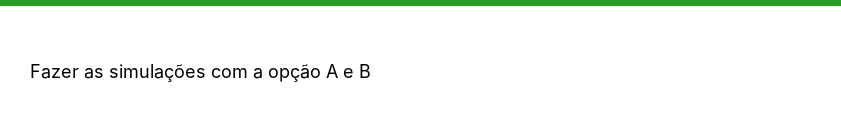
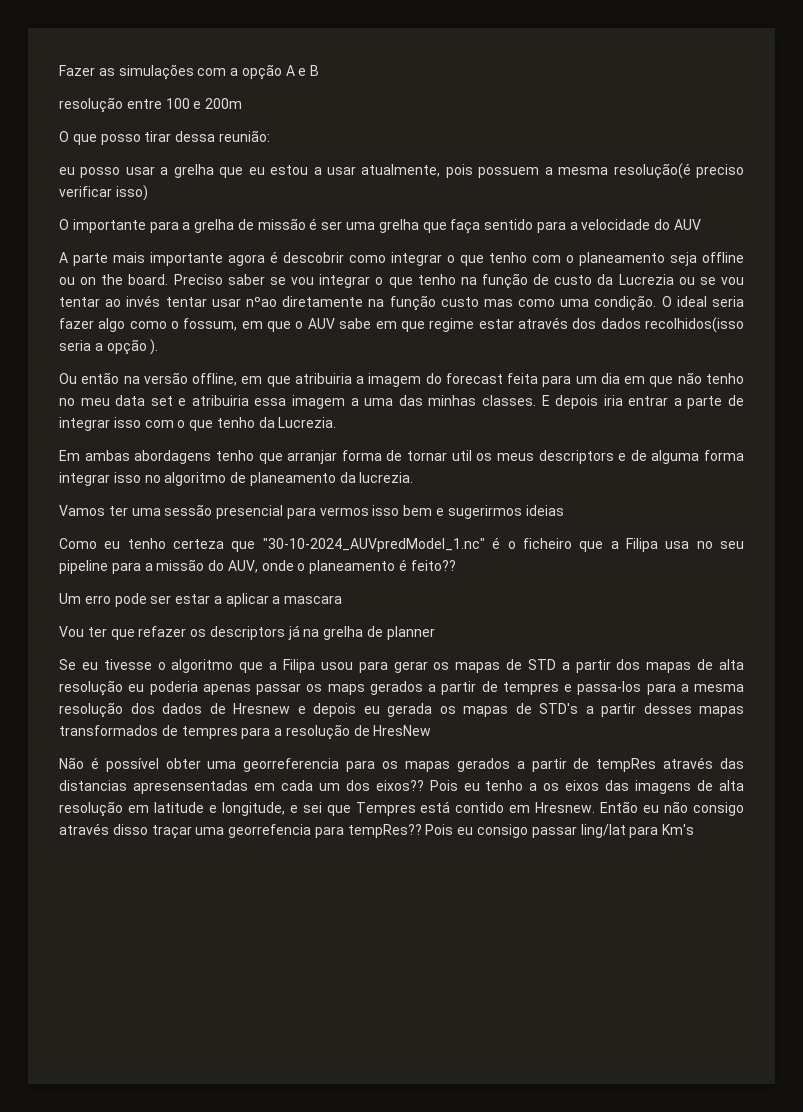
+ resolução entre 100 e 200m
+ O que posso tirar dessa reunião:
+ eu posso usar a grelha que eu estou a usar atualmente, pois possuem a mesma resolução(é preciso verificar isso)
+ O importante para a grelha de missão é ser uma grelha que faça sentido para a velocidade do AUV
+ A parte mais importante agora é descobrir como integrar o que tenho com o planeamento seja offline ou on the board. Preciso saber se vou integrar o que tenho na função de custo da Lucrezia ou se vou tentar ao invés tentar usar nºao diretamente na função custo mas como uma condição. O ideal seria fazer algo como o fossum, em que o AUV sabe em que regime estar através dos dados recolhidos(isso seria a opção ).
+ Ou então na versão offline, em que atribuiria a imagem do forecast feita para um dia em que não tenho no meu data set e atribuiria essa imagem a uma das minhas classes. E depois iria entrar a parte de integrar isso com o que tenho da Lucrezia.
+ Em ambas abordagens tenho que arranjar forma de tornar util os meus descriptors e de alguma forma integrar isso no algoritmo de planeamento da lucrezia.
+ Vamos ter uma sessão presencial para vermos isso bem e sugerirmos ideias
+ Como eu tenho certeza que "30-10-2024_AUVpredModel_1.nc" é o ficheiro que a Filipa usa no seu pipeline para a missão do AUV, onde o planeamento é feito??
+ Um erro pode ser estar a aplicar a mascara
+ Vou ter que refazer os descriptors já na grelha de planner
+ Se eu tivesse o algoritmo que a Filipa usou para gerar os mapas de STD a partir dos mapas de alta resolução eu poderia apenas passar os maps gerados a partir de tempres e passa-los para a mesma resolução dos dados de Hresnew e depois eu gerada os mapas de STD's a partir desses mapas transformados de tempres para a resolução de HresNew
+ Não é possível obter uma georreferencia para os mapas gerados a partir de tempRes através das distancias apresensentadas em cada um dos eixos?? Pois eu tenho a os eixos das imagens de alta resolução em latitude e longitude, e sei que Tempres está contido em Hresnew. Então eu não consigo através disso traçar uma georrefencia para tempRes?? Pois eu consigo passar ling/lat para Km's

